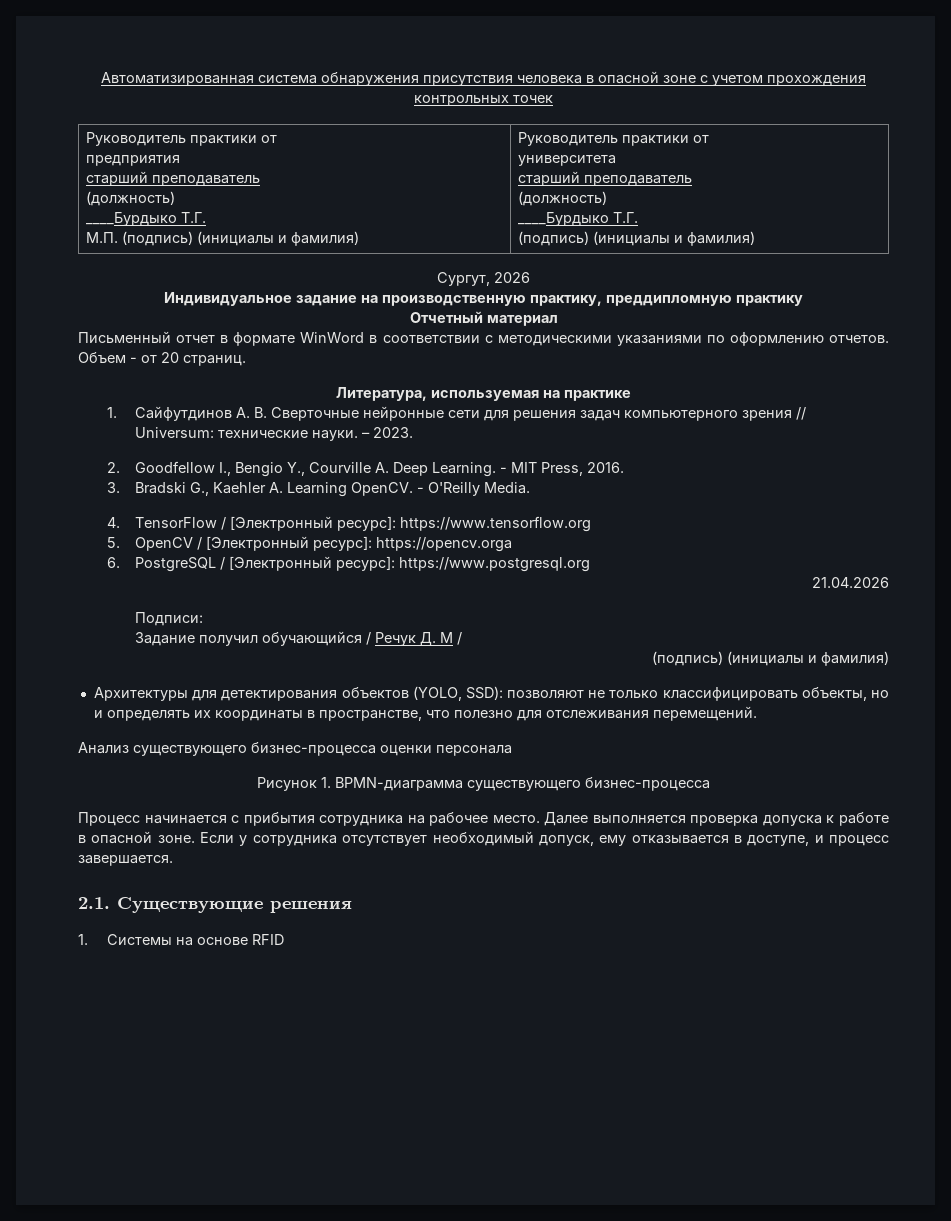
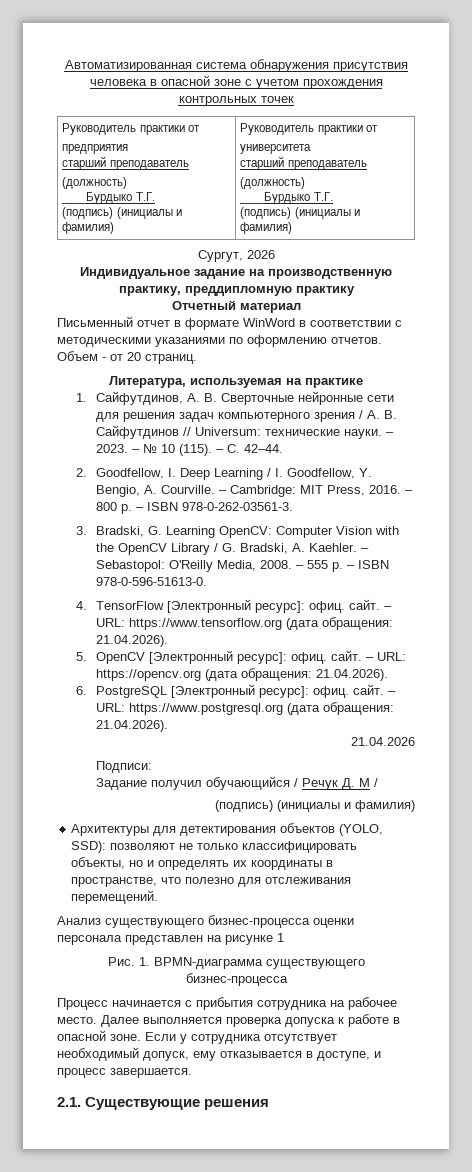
  Автоматизированная система обнаружения присутствия человека в опасной зоне с учетом прохождения контрольных точек
  Руководитель практики от
  предприятия
  старший преподаватель
  (должность)
  ____Бурдыко Т.Г.
- М.П. (подпись) (инициалы и фамилия) | Руководитель практики от
+ (подпись) (инициалы и фамилия) | Руководитель практики от
- 1. Сайфутдинов А. В. Сверточные нейронные сети для решения задач компьютерного зрения // Universum: технические науки.
+ 1. Сайфутдинов, А. В. Сверточные нейронные сети для решения задач компьютерного зрения / А. В. Сайфутдинов // Universum: технические науки.
- – 2023.
- 2. Goodfellow I., Bengio Y., Courville A. Deep Learning. - MIT Press, 2016.
- 3. Bradski G., Kaehler A. Learning OpenCV. - O'Reilly Media.
+ – 2023. – № 10 (115). – С. 42–44.
+ 2. Goodfellow, I. Deep Learning / I. Goodfellow, Y. Bengio, A. Courville. – Cambridge: MIT Press, 2016. – 800 p. – ISBN 978-0-262-03561-3.
+ 3. Bradski, G. Learning OpenCV: Computer Vision with the OpenCV Library / G. Bradski, A. Kaehler. – Sebastopol: O'Reilly Media, 2008. – 555 p. – ISBN 978-0-596-51613-0.
- 4. TensorFlow / [Электронный ресурс]: https://www.tensorflow.org
+ 4. TensorFlow [Электронный ресурс]: офиц. сайт. – URL: https://www.tensorflow.org (дата обращения: 21.04.2026).
- 5. OpenCV / [Электронный ресурс]: https://opencv.orga
+ 5. OpenCV [Электронный ресурс]: офиц. сайт. – URL: https://opencv.org (дата обращения: 21.04.2026).
- 6. PostgreSQL / [Электронный ресурс]: https://www.postgresql.org
+ 6. PostgreSQL [Электронный ресурс]: офиц. сайт. – URL: https://www.postgresql.org (дата обращения: 21.04.2026).
- Анализ существующего бизнес-процесса оценки персонала
- Рисунок 1. BPMN-диаграмма существующего бизнес-процесса
+ Анализ существующего бизнес-процесса оценки персонала представлен на рисунке 1
+ Рис. 1. BPMN-диаграмма существующего бизнес-процесса
- 1. Системы на основе RFID

